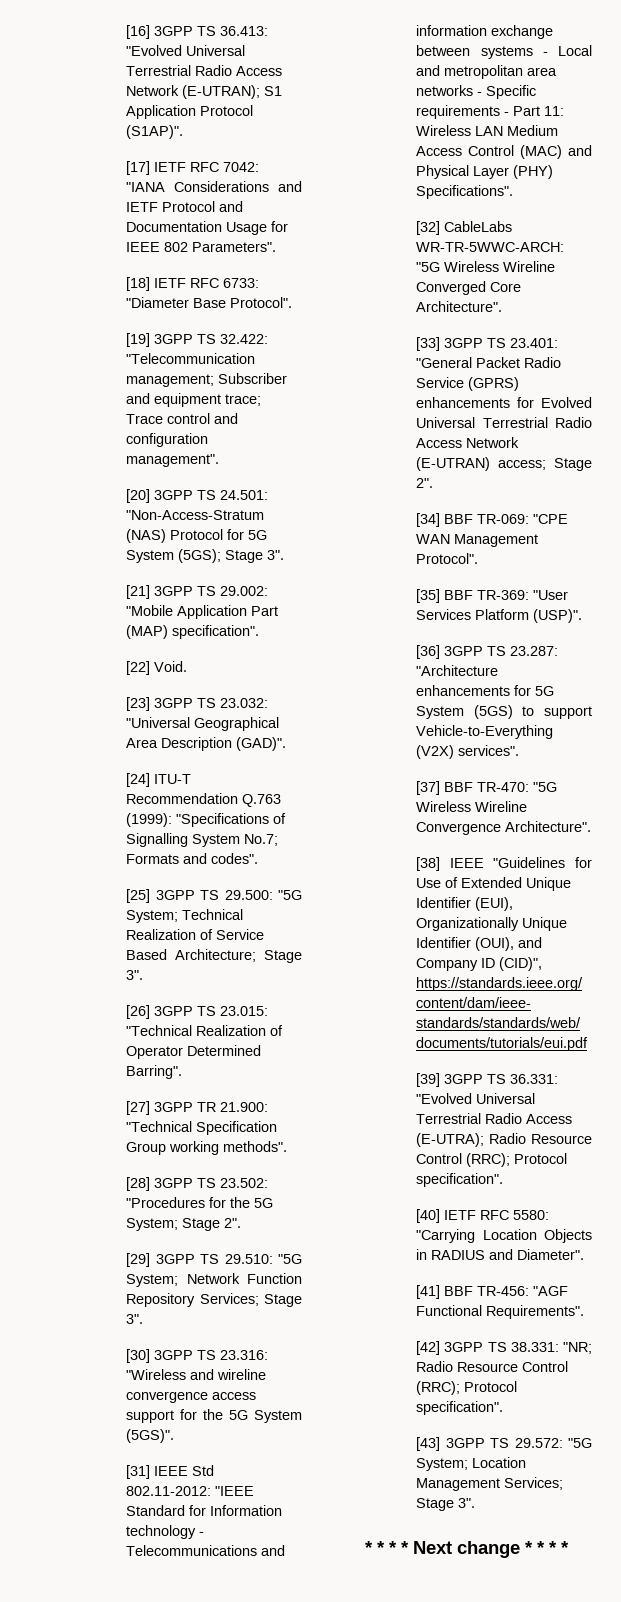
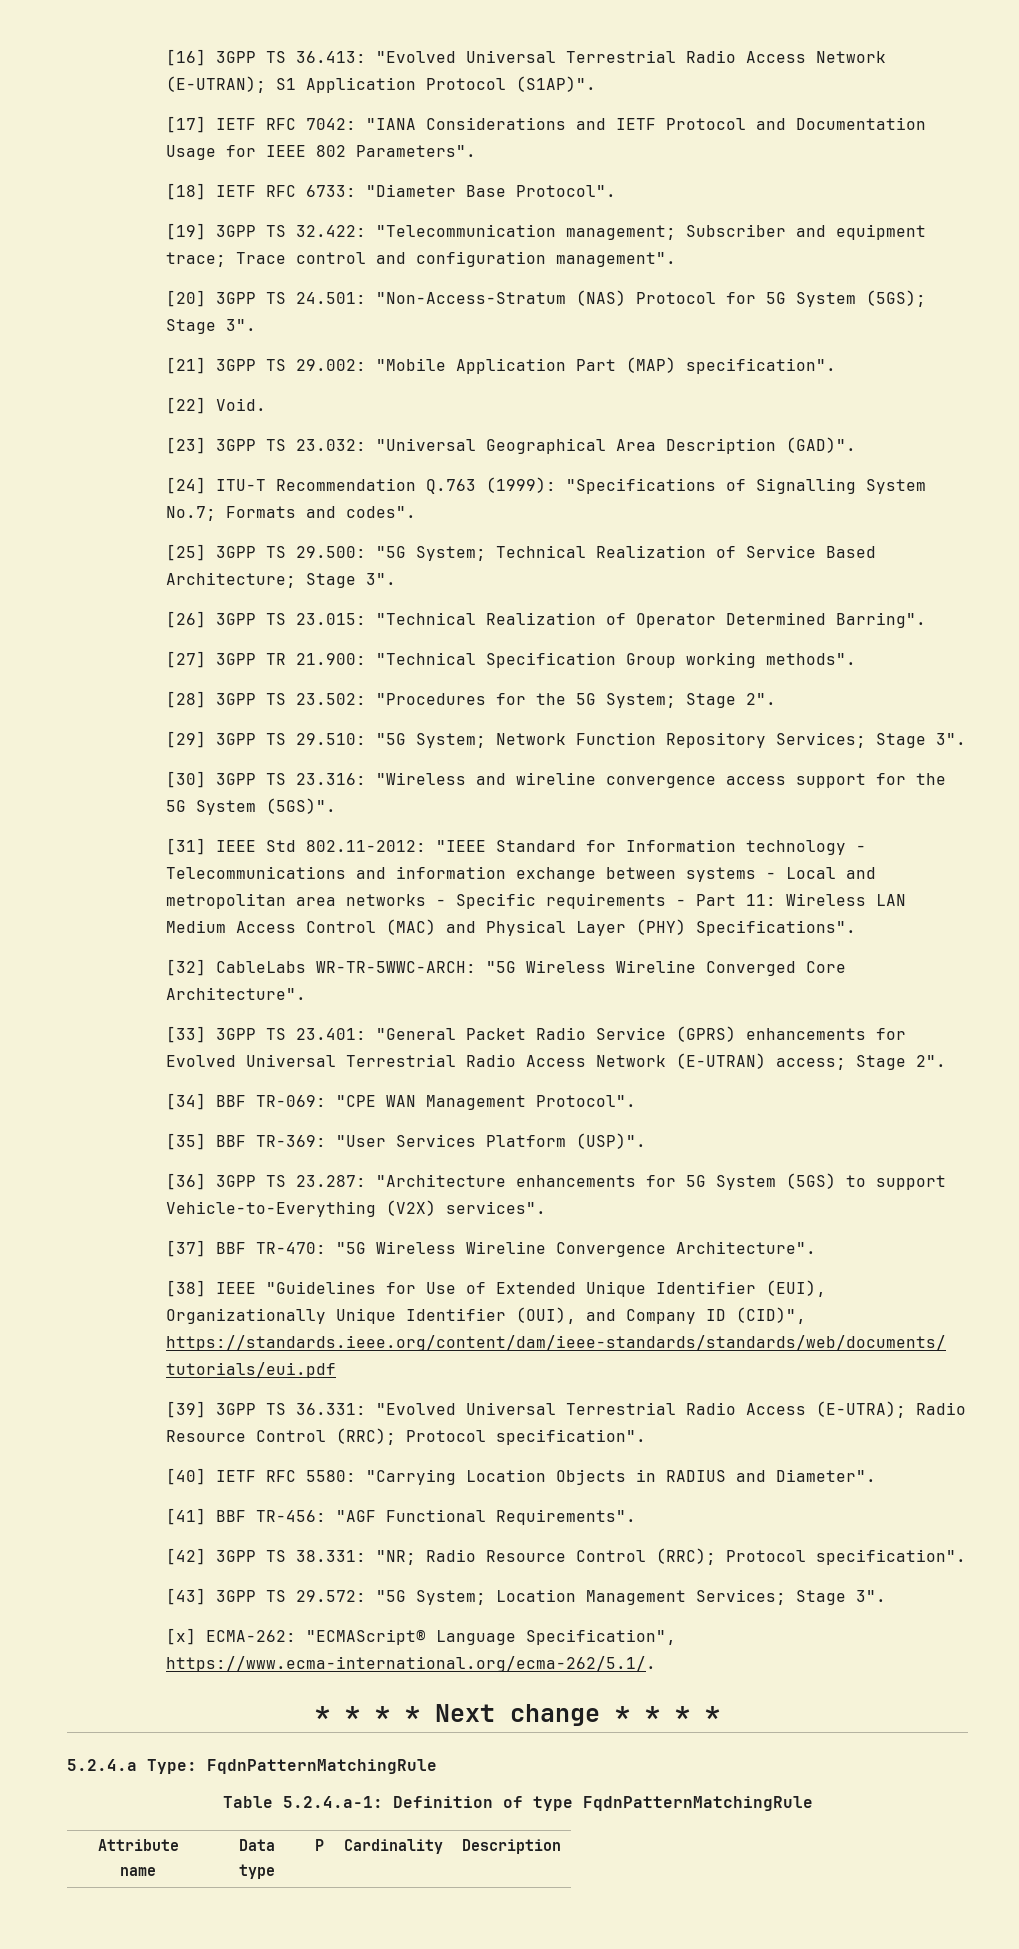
+ [x] ECMA-262: "ECMAScript® Language Specification", https://www.ecma-international.org/ecma-262/5.1/.
+ 5.2.4.a Type: FqdnPatternMatchingRule
+ Table 5.2.4.a-1: Definition of type FqdnPatternMatchingRule
+ Attribute name | Data type | P | Cardinality | Description

